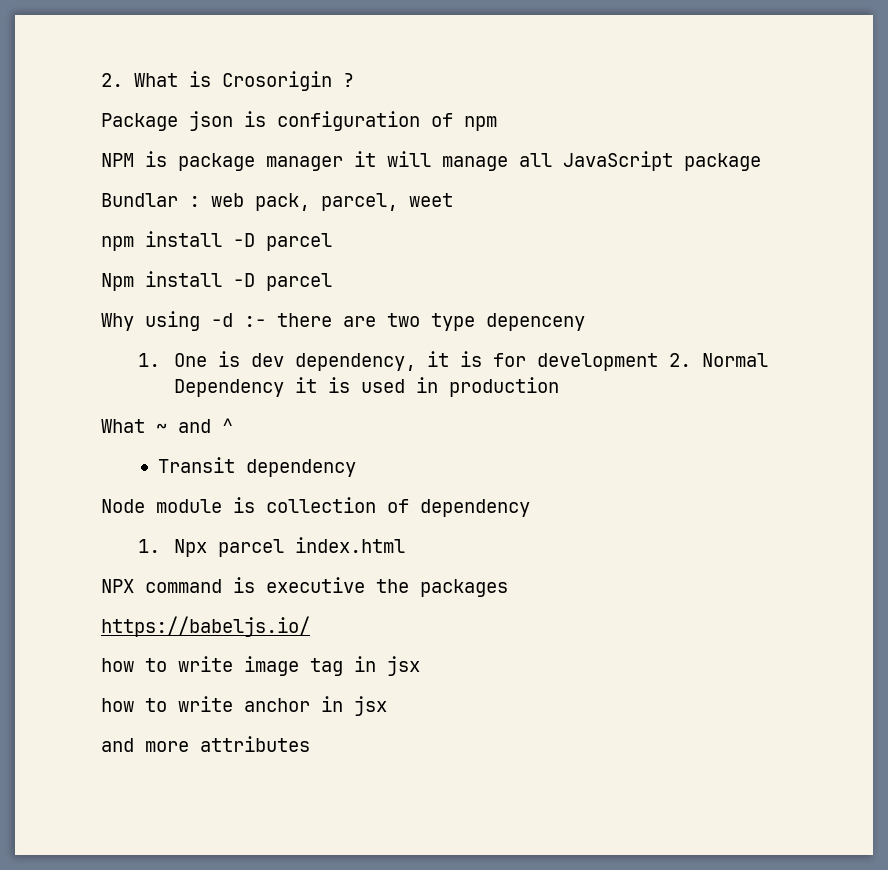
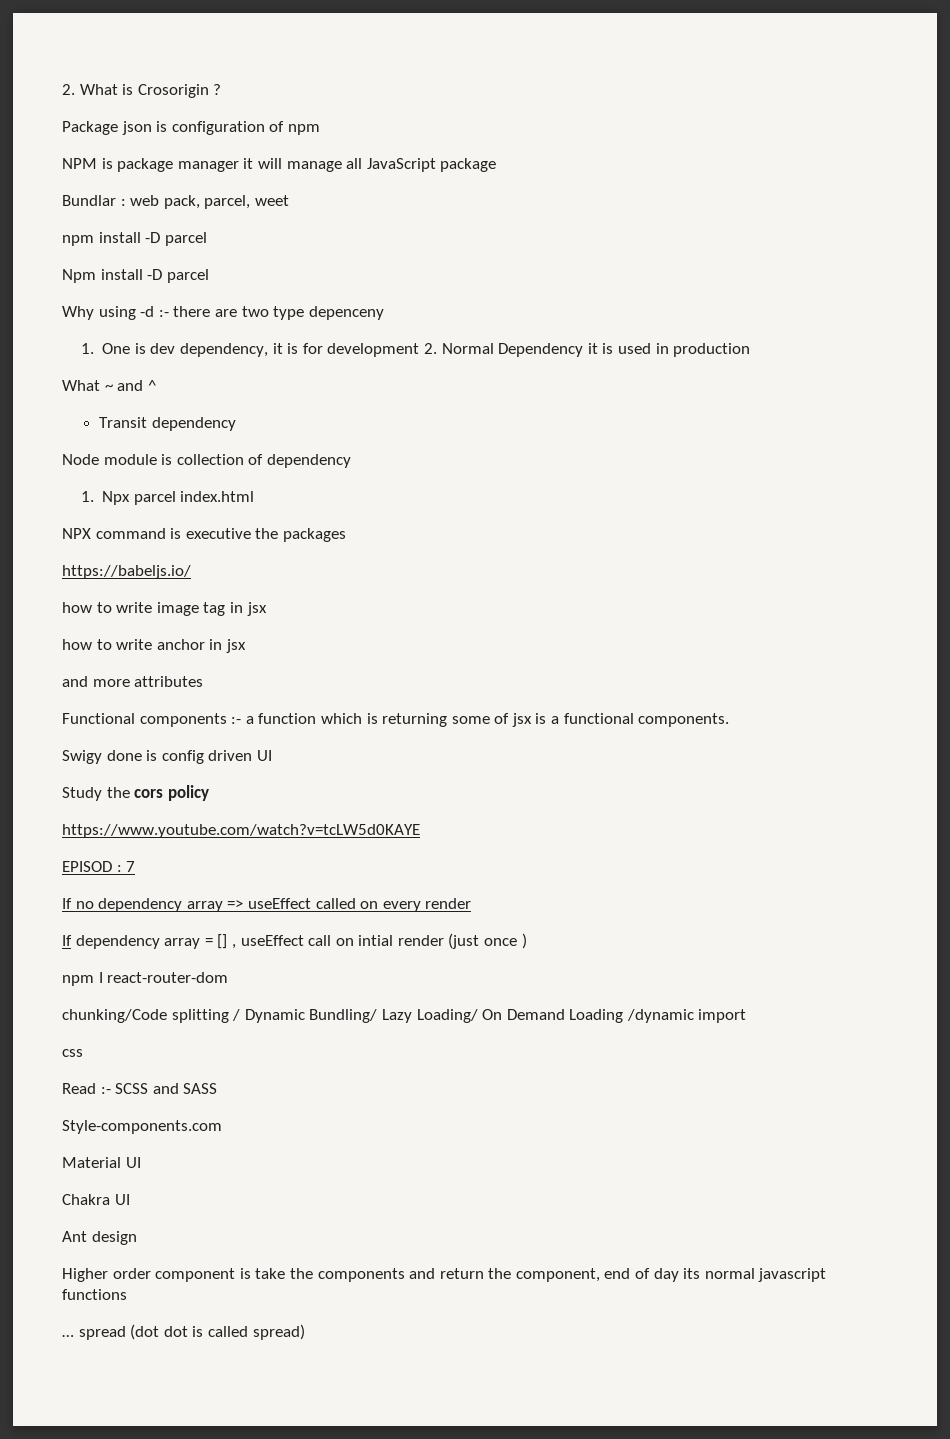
+ Functional components :- a function which is returning some of jsx is a functional components.
+ Swigy done is config driven UI
+ Study the cors policy
+ https://www.youtube.com/watch?v=tcLW5d0KAYE
+ EPISOD : 7
+ If no dependency array => useEffect called on every render
+ If dependency array = [] , useEffect call on intial render (just once )
+ npm I react-router-dom
+ chunking/Code splitting / Dynamic Bundling/ Lazy Loading/ On Demand Loading /dynamic import
+ css
+ Read :- SCSS and SASS
+ Style-components.com
+ Material UI
+ Chakra UI
+ Ant design
+ Higher order component is take the components and return the component, end of day its normal javascript functions
+ … spread (dot dot is called spread)

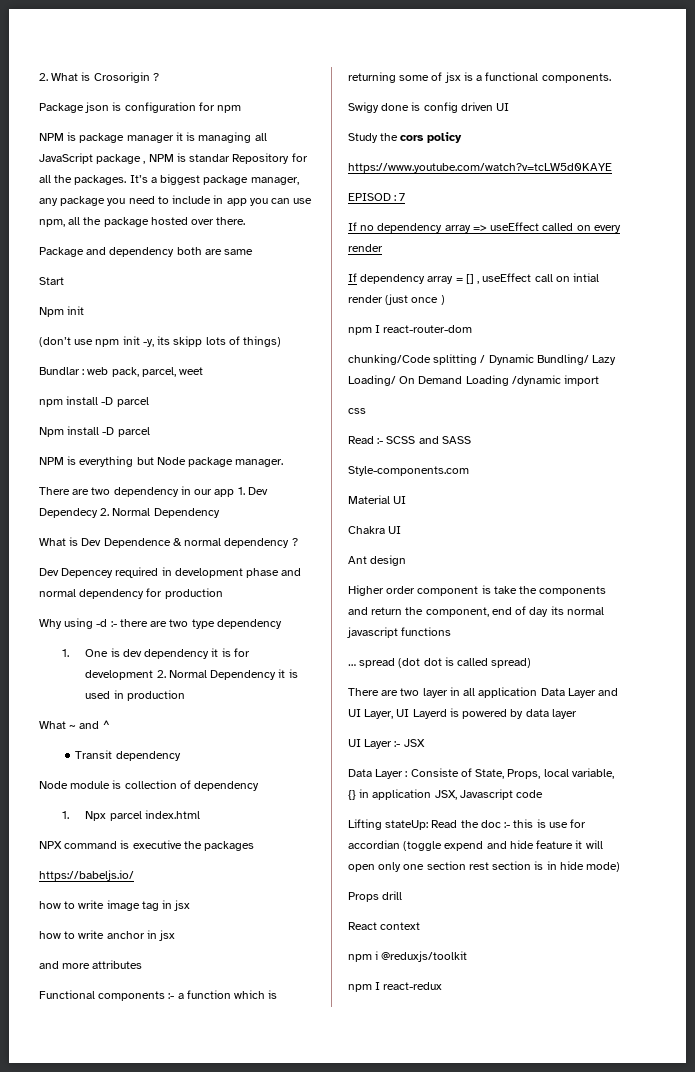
- Package json is configuration of npm
+ Package json is configuration for npm
- NPM is package manager it will manage all JavaScript package
+ NPM is package manager it is managing all JavaScript package , NPM is standar Repository for all the packages. It’s a biggest package manager, any package you need to include in app you can use npm, all the package hosted over there.
+ Package and dependency both are same
+ Start
+ Npm init
+ (don’t use npm init -y, its skipp lots of things)
+ NPM is everything but Node package manager.
+ There are two dependency in our app 1. Dev Dependecy 2. Normal Dependency
+ What is Dev Dependence & normal dependency ?
+ Dev Depencey required in development phase and normal dependency for production
- Why using -d :- there are two type depenceny
+ Why using -d :- there are two type dependency
- 1. One is dev dependency, it is for development 2. Normal Dependency it is used in production
+ 1. One is dev dependency it is for development 2. Normal Dependency it is used in production
+ There are two layer in all application Data Layer and UI Layer, UI Layerd is powered by data layer
+ UI Layer :- JSX
+ Data Layer : Consiste of State, Props, local variable, {} in application JSX, Javascript code
+ Lifting stateUp: Read the doc :- this is use for accordian (toggle expend and hide feature it will open only one section rest section is in hide mode)
+ Props drill
+ React context
+ npm i @reduxjs/toolkit
+ npm I react-redux

